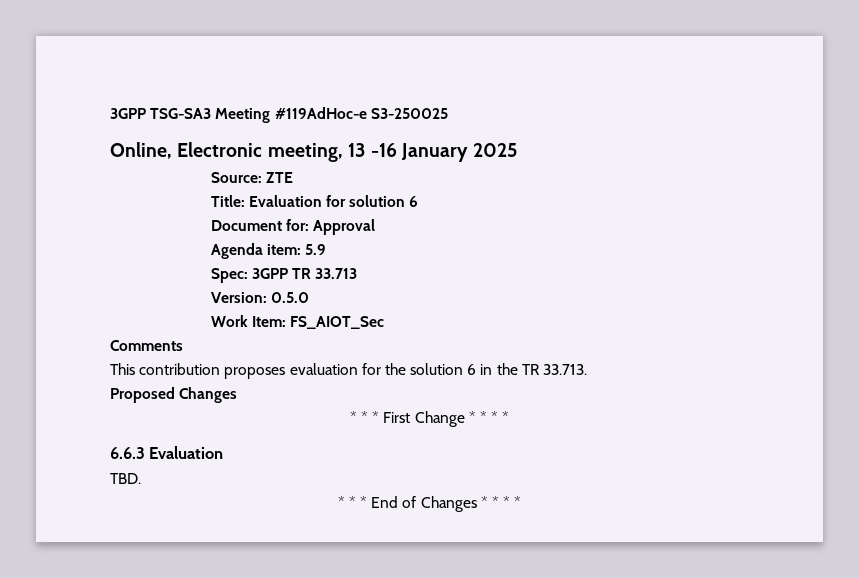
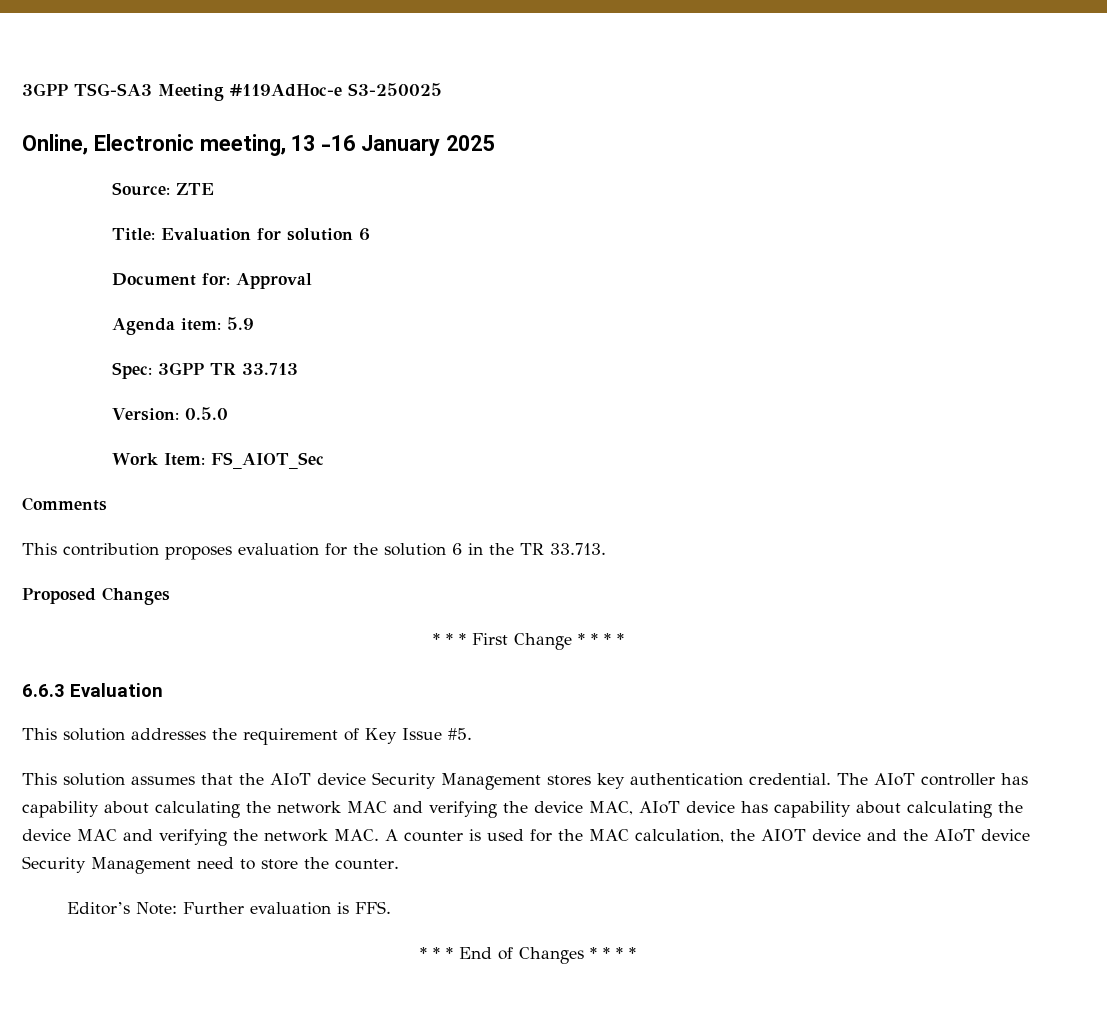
- TBD.
+ This solution addresses the requirement of Key Issue #5.
+ This solution assumes that the AIoT device Security Management stores key authentication credential. The AIoT controller has capability about calculating the network MAC and verifying the device MAC, AIoT device has capability about calculating the device MAC and verifying the network MAC. A counter is used for the MAC calculation, the AIOT device and the AIoT device Security Management need to store the counter.
+ Editor’s Note: Further evaluation is FFS.

